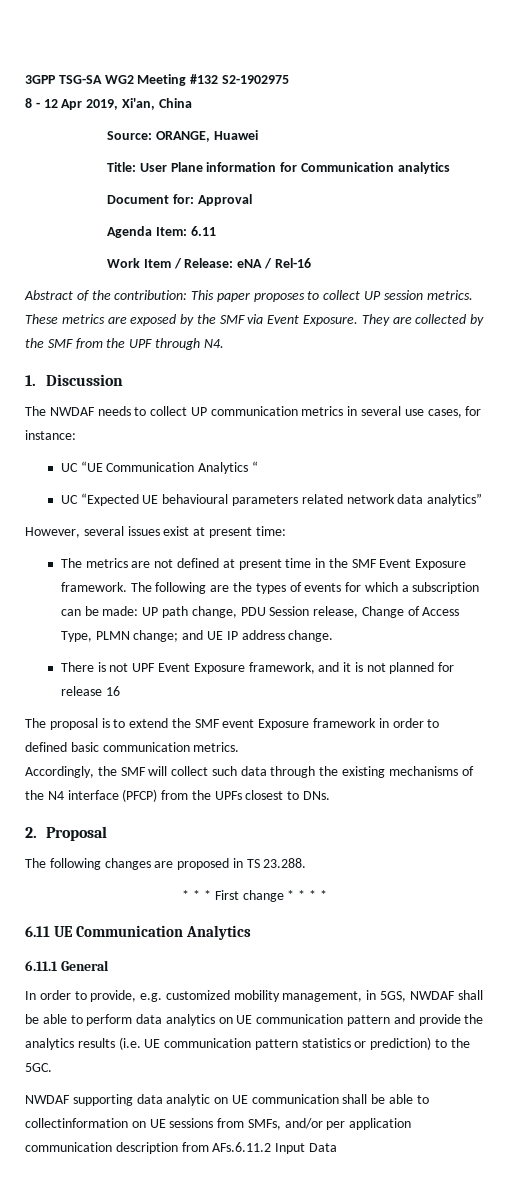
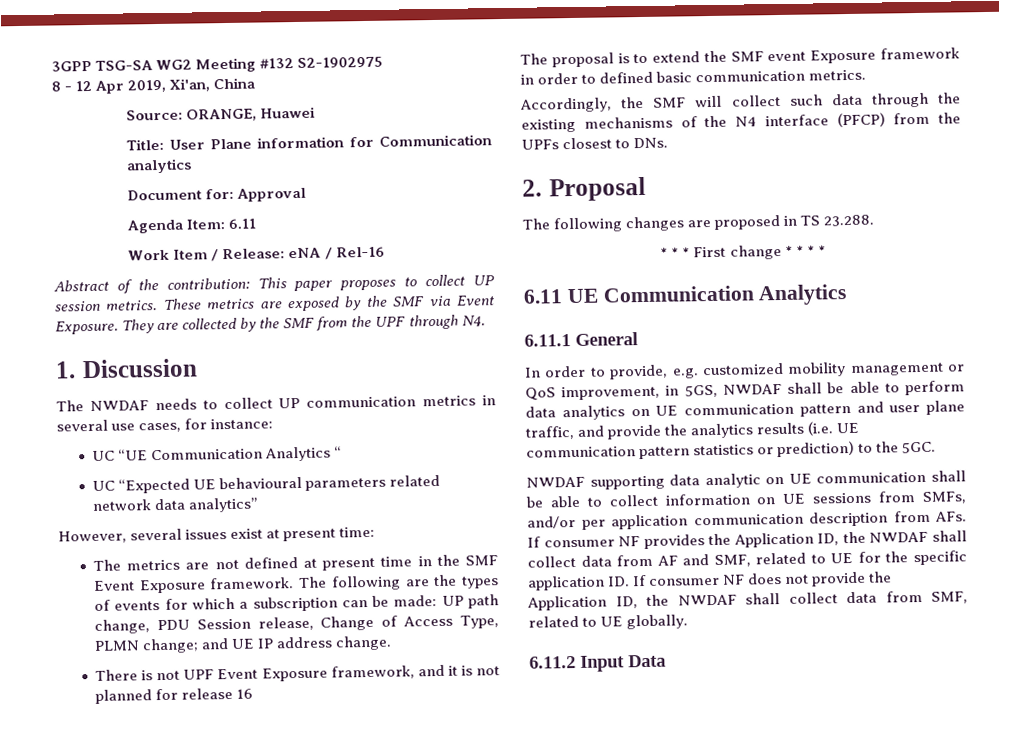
- In order to provide, e.g. customized mobility management, in 5GS, NWDAF shall be able to perform data analytics on UE communication pattern and provide the analytics results (i.e. UE communication pattern statistics or prediction) to the 5GC.
+ In order to provide, e.g. customized mobility management or QoS improvement, in 5GS, NWDAF shall be able to perform data analytics on UE communication pattern and user plane traffic, and provide the analytics results (i.e. UE communication pattern statistics or prediction) to the 5GC.
- NWDAF supporting data analytic on UE communication shall be able to collectinformation on UE sessions from SMFs, and/or per application communication description from AFs.6.11.2 Input Data
+ NWDAF supporting data analytic on UE communication shall be able to collect information on UE sessions from SMFs, and/or per application communication description from AFs. If consumer NF provides the Application ID, the NWDAF shall collect data from AF and SMF, related to UE for the specific application ID. If consumer NF does not provide the Application ID, the NWDAF shall collect data from SMF, related to UE globally.
+ 6.11.2 Input Data

